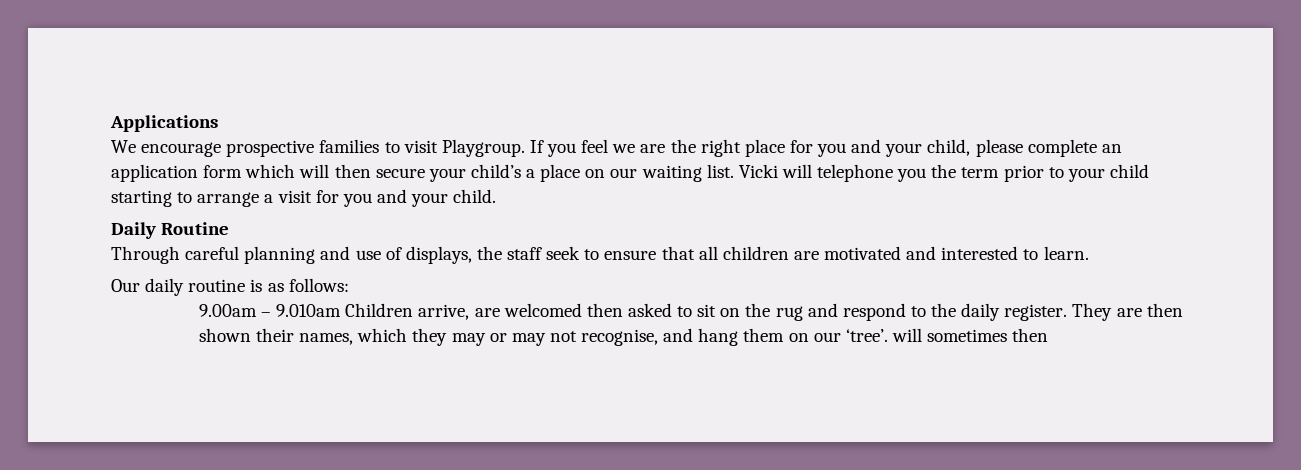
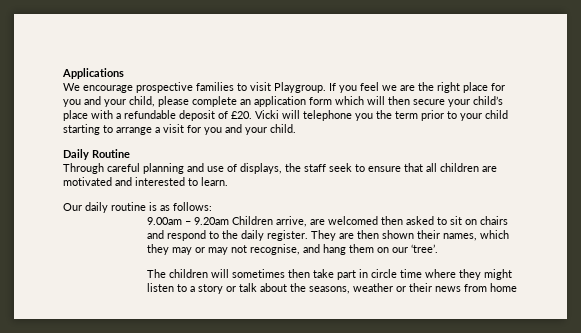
- If you feel we are the right place for you and your child, please complete an application form which will then secure your child’s a place on our waiting list.
+ If you feel we are the right place for you and your child, please complete an application form which will then secure your child’s place with a refundable deposit of £20.
- 9.00am – 9.010am Children arrive, are welcomed then asked to sit on the rug and respond to the daily register.
+ 9.00am – 9.20am Children arrive, are welcomed then asked to sit on chairs and respond to the daily register.
- They are then shown their names, which they may or may not recognise, and hang them on our ‘tree’. will sometimes then
+ They are then shown their names, which they may or may not recognise, and hang them on our ‘tree’.
+ The children will sometimes then take part in circle time where they might listen to a story or talk about the seasons, weather or their news from home

